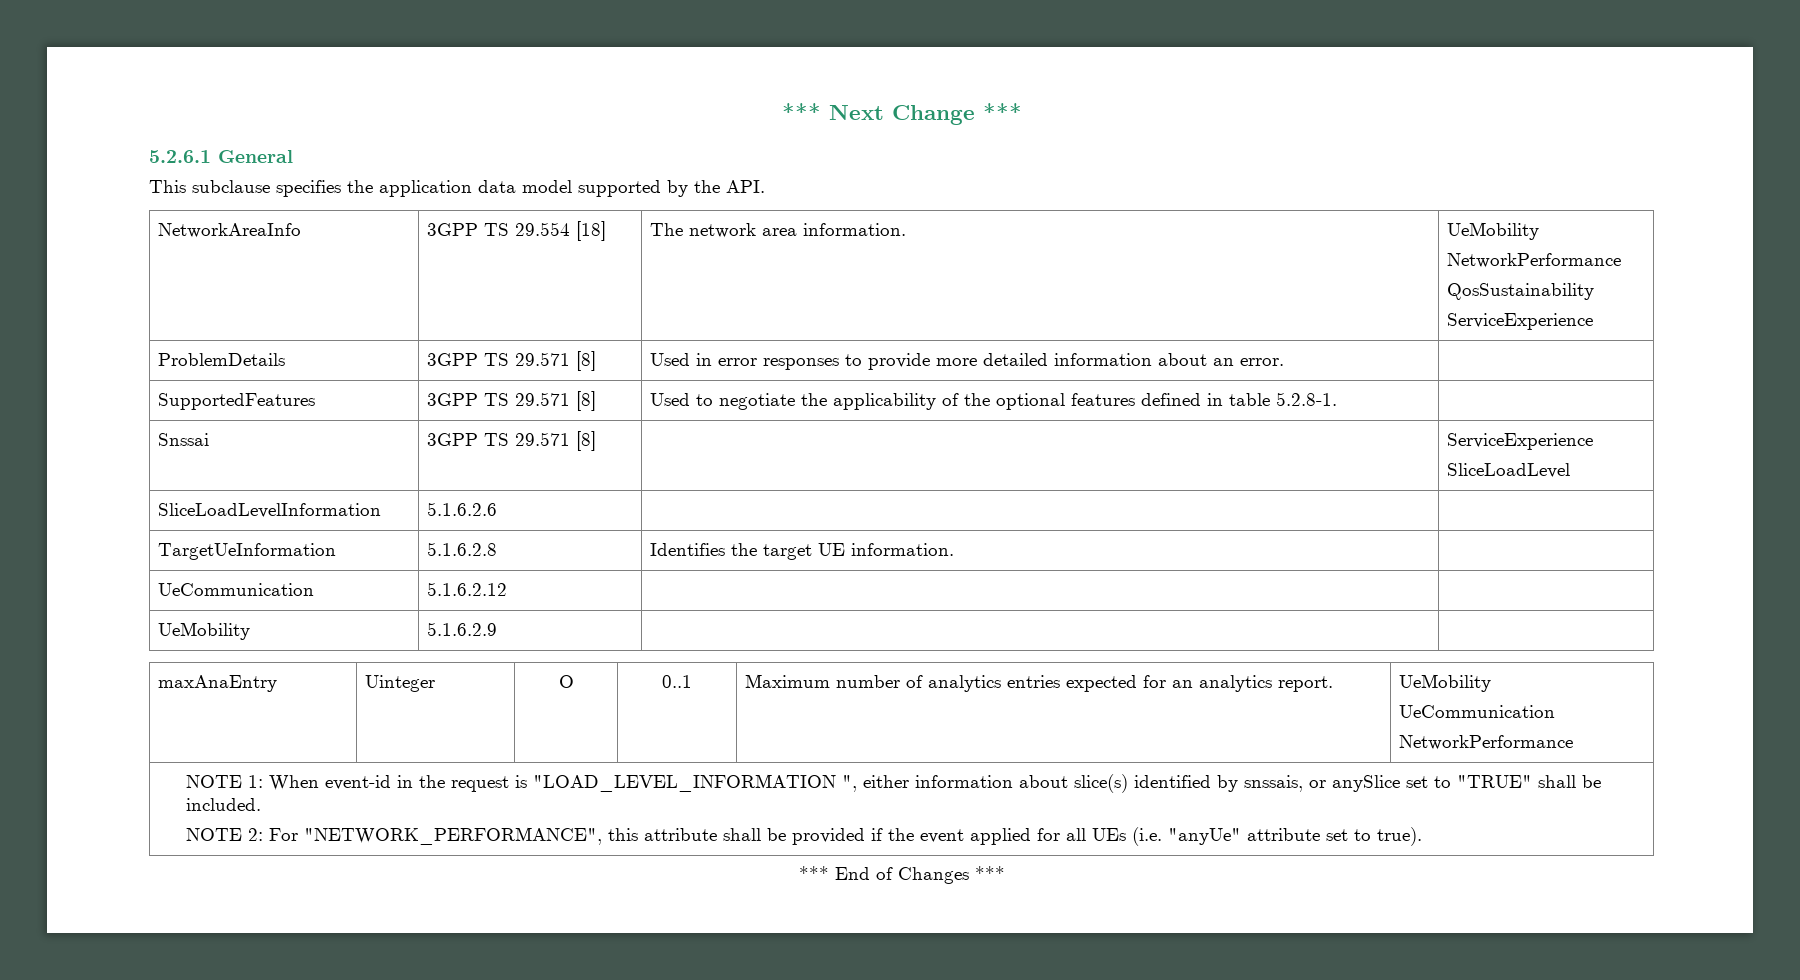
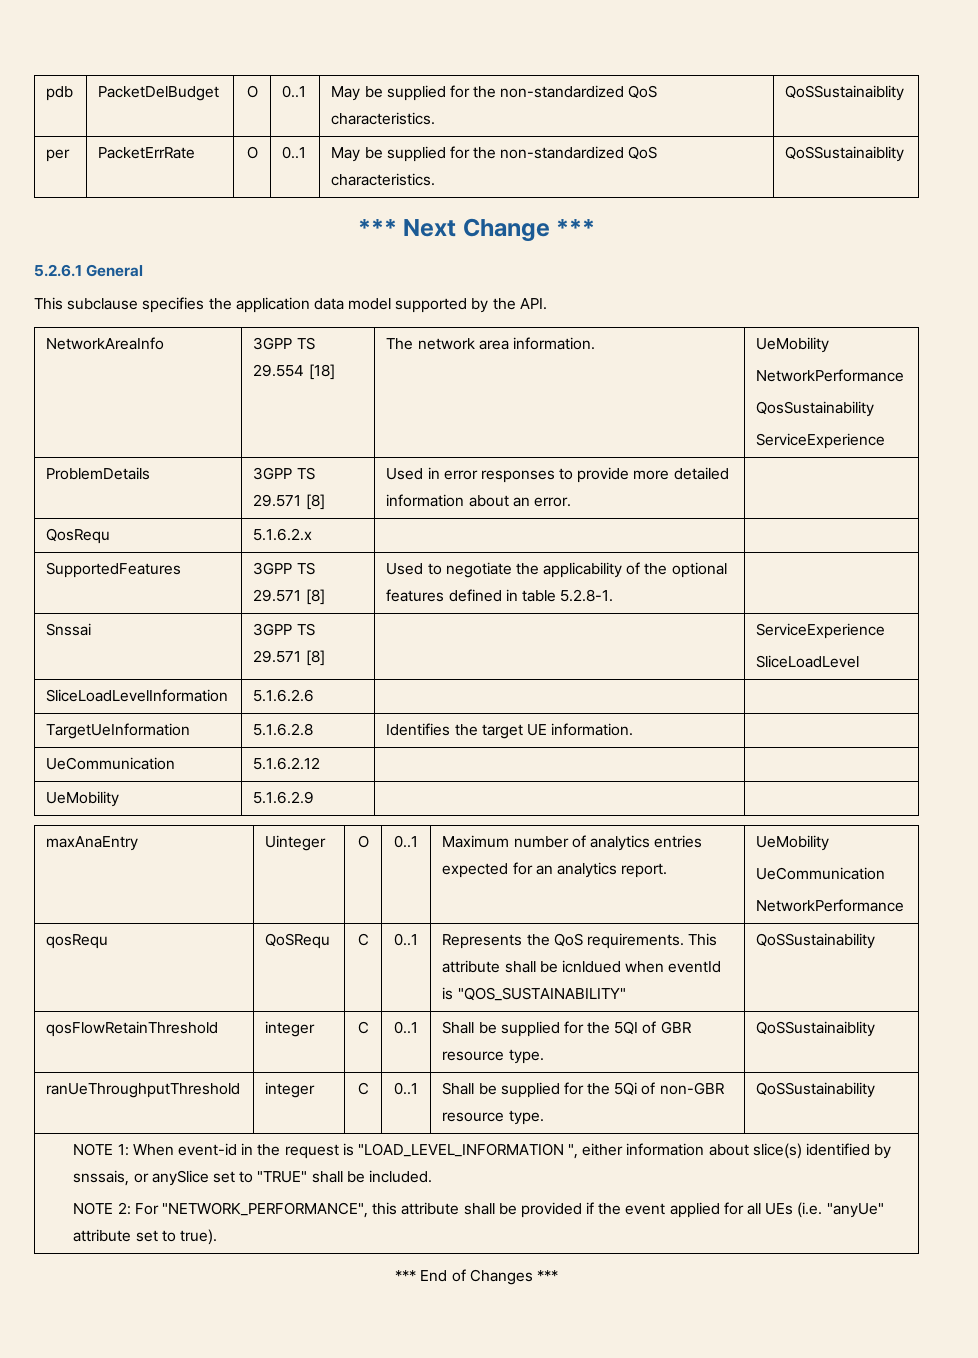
+ pdb | PacketDelBudget | O | 0..1 | May be supplied for the non-standardized QoS characteristics. | QoSSustainaiblity
+ per | PacketErrRate | O | 0..1 | May be supplied for the non-standardized QoS characteristics. | QoSSustainaiblity
+ QosRequ | 5.1.6.2.x | |
+ qosRequ | QoSRequ | C | 0..1 | Represents the QoS requirements. This attribute shall be icnldued when eventId is "QOS_SUSTAINABILITY" | QoSSustainability
+ qosFlowRetainThreshold | integer | C | 0..1 | Shall be supplied for the 5QI of GBR resource type. | QoSSustainaiblity
+ ranUeThroughputThreshold | integer | C | 0..1 | Shall be supplied for the 5Qi of non-GBR resource type. | QoSSustainability

